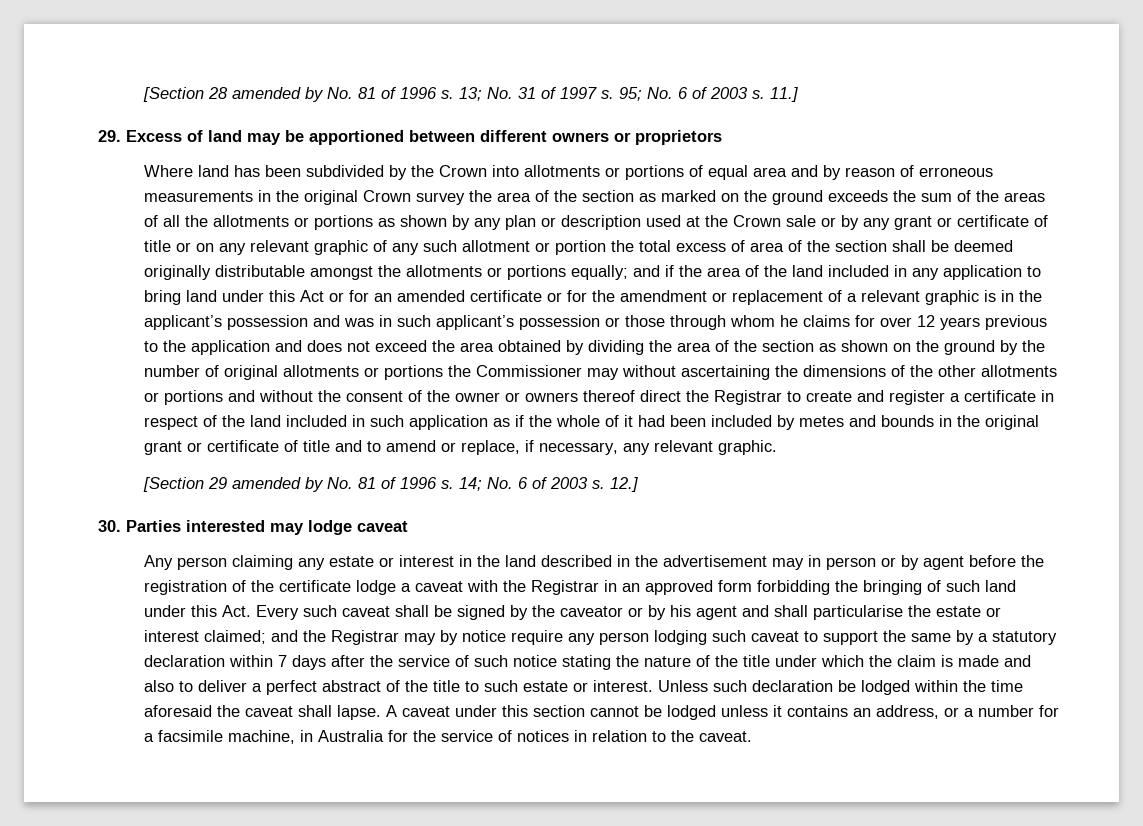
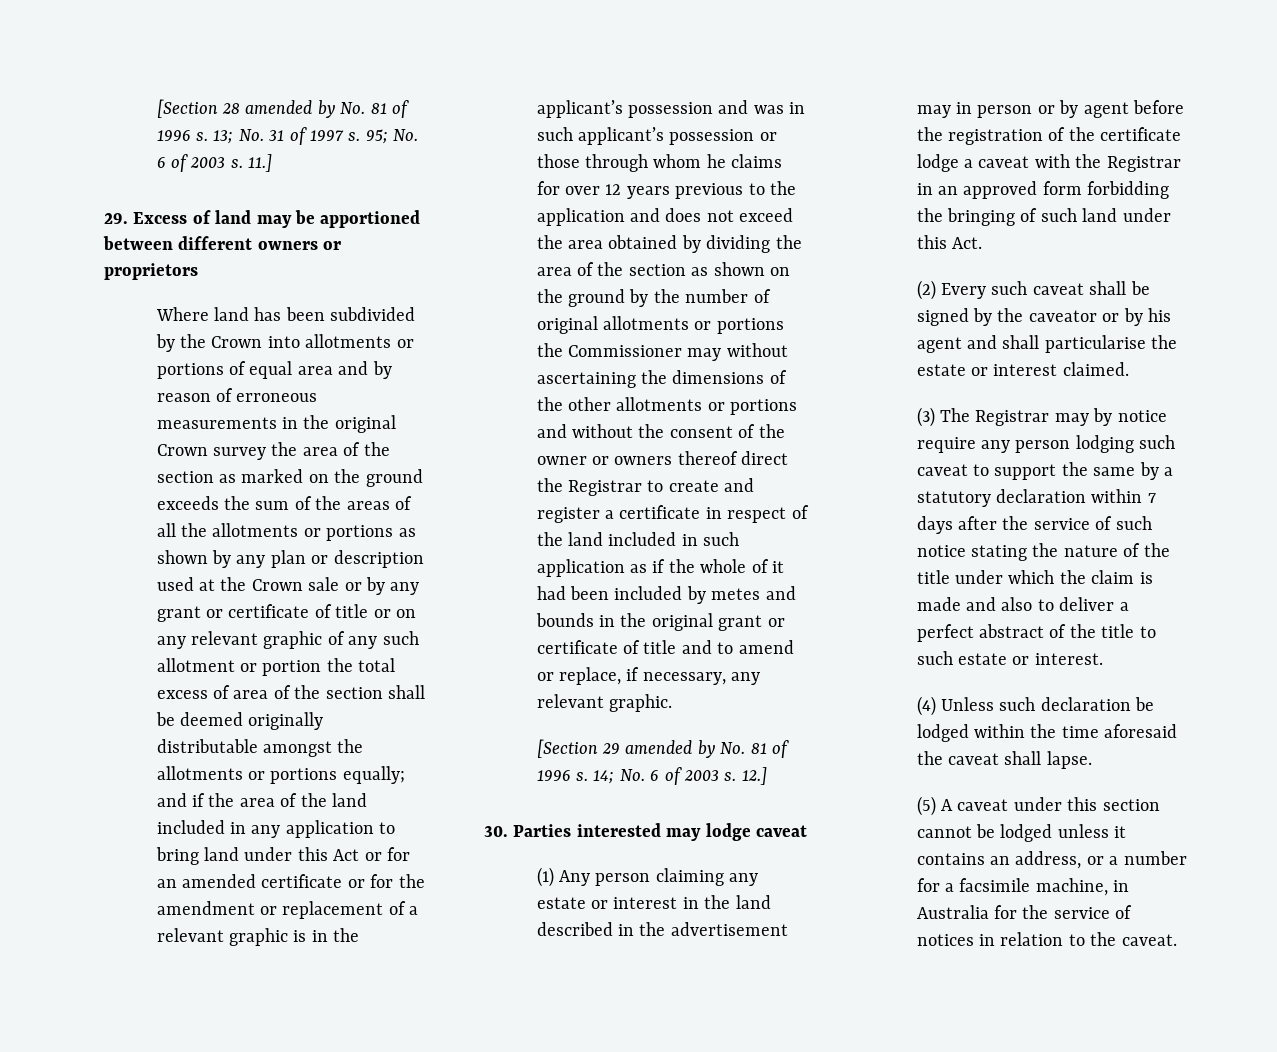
- Any person claiming any estate or interest in the land described in the advertisement may in person or by agent before the registration of the certificate lodge a caveat with the Registrar in an approved form forbidding the bringing of such land under this Act. Every such caveat shall be signed by the caveator or by his agent and shall particularise the estate or interest claimed; and the Registrar may by notice require any person lodging such caveat to support the same by a statutory declaration within 7 days after the service of such notice stating the nature of the title under which the claim is made and also to deliver a perfect abstract of the title to such estate or interest. Unless such declaration be lodged within the time aforesaid the caveat shall lapse. A caveat under this section cannot be lodged unless it contains an address, or a number for a facsimile machine, in Australia for the service of notices in relation to the caveat.
+ (1) Any person claiming any estate or interest in the land described in the advertisement may in person or by agent before the registration of the certificate lodge a caveat with the Registrar in an approved form forbidding the bringing of such land under this Act.
+ (2) Every such caveat shall be signed by the caveator or by his agent and shall particularise the estate or interest claimed.
+ (3) The Registrar may by notice require any person lodging such caveat to support the same by a statutory declaration within 7 days after the service of such notice stating the nature of the title under which the claim is made and also to deliver a perfect abstract of the title to such estate or interest.
+ (4) Unless such declaration be lodged within the time aforesaid the caveat shall lapse.
+ (5) A caveat under this section cannot be lodged unless it contains an address, or a number for a facsimile machine, in Australia for the service of notices in relation to the caveat.

